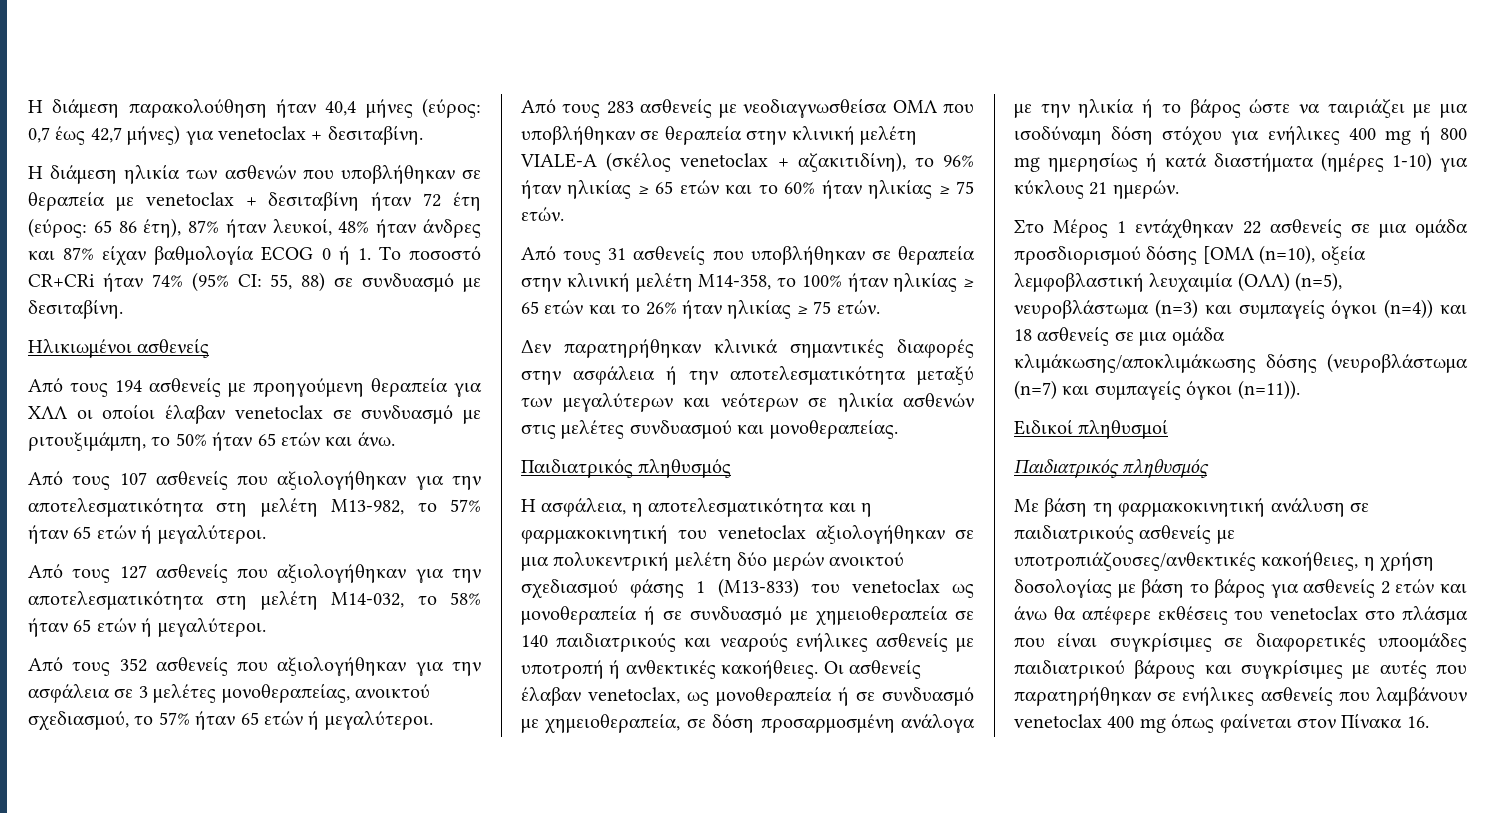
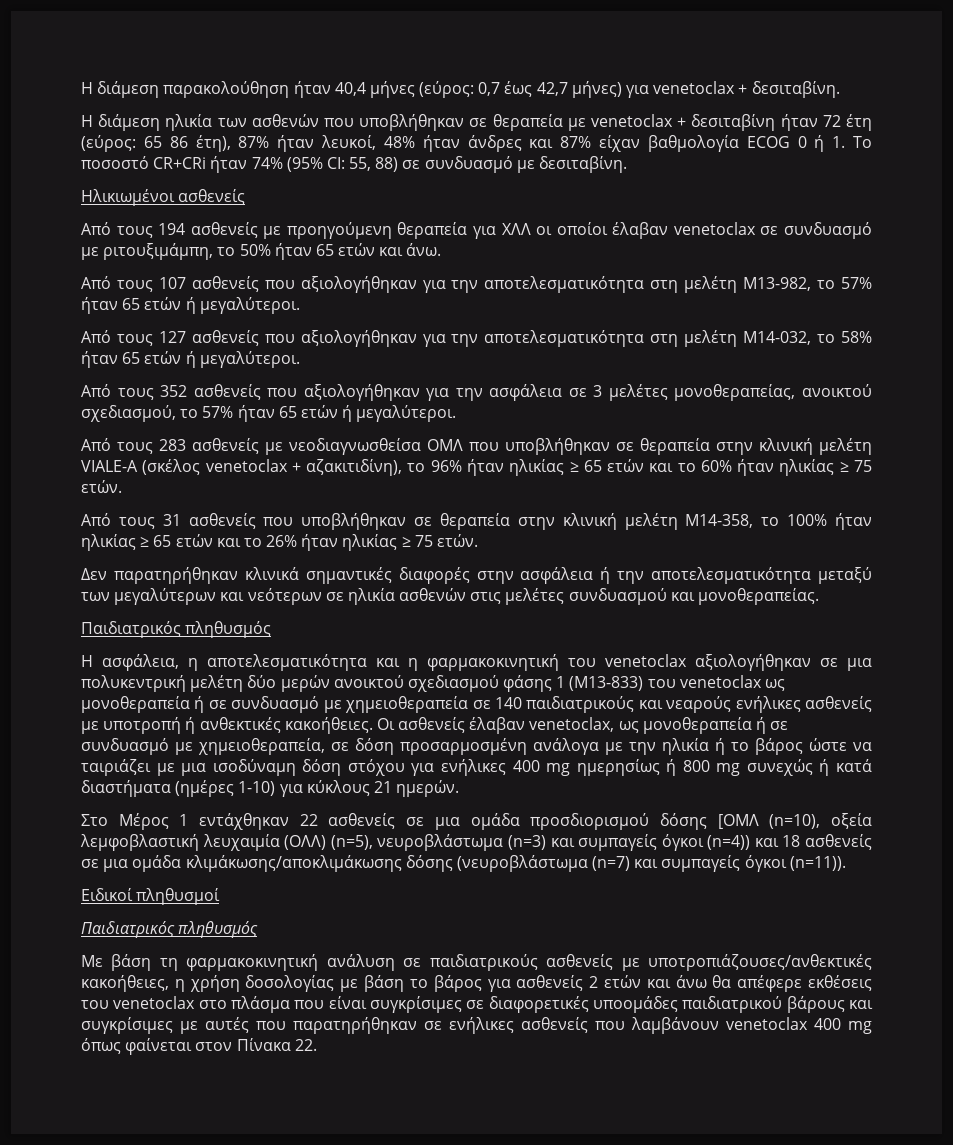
- Οι ασθενείς έλαβαν venetoclax, ως μονοθεραπεία ή σε συνδυασμό με χημειοθεραπεία, σε δόση προσαρμοσμένη ανάλογα με την ηλικία ή το βάρος ώστε να ταιριάζει με μια ισοδύναμη δόση στόχου για ενήλικες 400 mg ή 800 mg ημερησίως ή κατά διαστήματα (ημέρες 1-10) για κύκλους 21 ημερών.
+ Οι ασθενείς έλαβαν venetoclax, ως μονοθεραπεία ή σε συνδυασμό με χημειοθεραπεία, σε δόση προσαρμοσμένη ανάλογα με την ηλικία ή το βάρος ώστε να ταιριάζει με μια ισοδύναμη δόση στόχου για ενήλικες 400 mg ημερησίως ή 800 mg συνεχώς ή κατά διαστήματα (ημέρες 1-10) για κύκλους 21 ημερών.
- Με βάση τη φαρμακοκινητική ανάλυση σε παιδιατρικούς ασθενείς με υποτροπιάζουσες/ανθεκτικές κακοήθειες, η χρήση δοσολογίας με βάση το βάρος για ασθενείς 2 ετών και άνω θα απέφερε εκθέσεις του venetoclax στο πλάσμα που είναι συγκρίσιμες σε διαφορετικές υποομάδες παιδιατρικού βάρους και συγκρίσιμες με αυτές που παρατηρήθηκαν σε ενήλικες ασθενείς που λαμβάνουν venetoclax 400 mg όπως φαίνεται στον Πίνακα 16.
+ Με βάση τη φαρμακοκινητική ανάλυση σε παιδιατρικούς ασθενείς με υποτροπιάζουσες/ανθεκτικές κακοήθειες, η χρήση δοσολογίας με βάση το βάρος για ασθενείς 2 ετών και άνω θα απέφερε εκθέσεις του venetoclax στο πλάσμα που είναι συγκρίσιμες σε διαφορετικές υποομάδες παιδιατρικού βάρους και συγκρίσιμες με αυτές που παρατηρήθηκαν σε ενήλικες ασθενείς που λαμβάνουν venetoclax 400 mg όπως φαίνεται στον Πίνακα 22.

